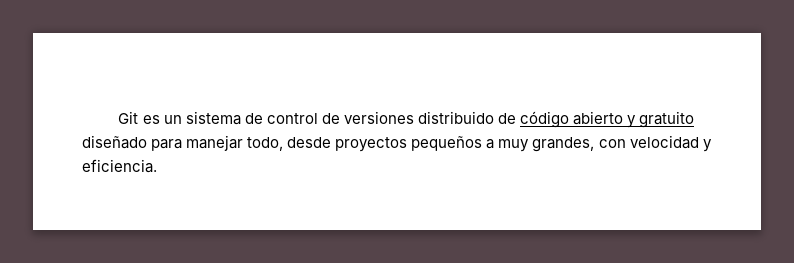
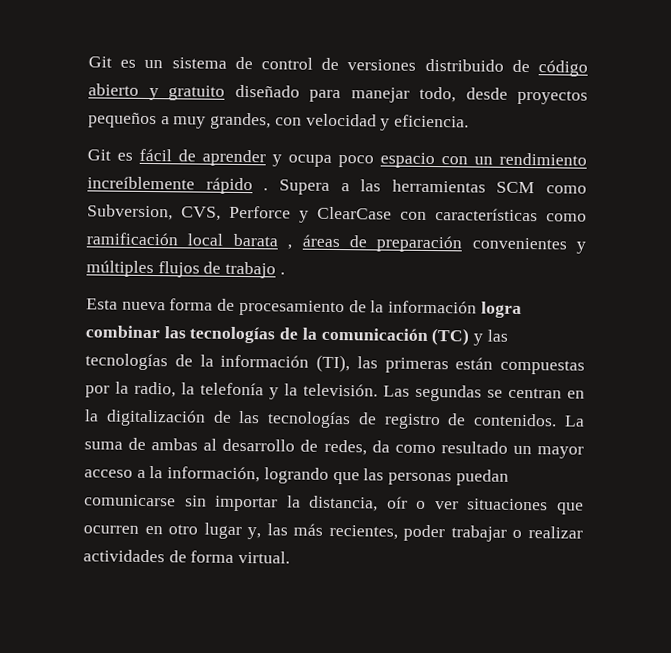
+ Git es fácil de aprender y ocupa poco espacio con un rendimiento increíblemente rápido . Supera a las herramientas SCM como Subversion, CVS, Perforce y ClearCase con características como ramificación local barata , áreas de preparación convenientes y múltiples flujos de trabajo .
+ Esta nueva forma de procesamiento de la información logra combinar las tecnologías de la comunicación (TC) y las tecnologías de la información (TI), las primeras están compuestas por la radio, la telefonía y la televisión. Las segundas se centran en la digitalización de las tecnologías de registro de contenidos. La suma de ambas al desarrollo de redes, da como resultado un mayor acceso a la información, logrando que las personas puedan comunicarse sin importar la distancia, oír o ver situaciones que ocurren en otro lugar y, las más recientes, poder trabajar o realizar actividades de forma virtual.

